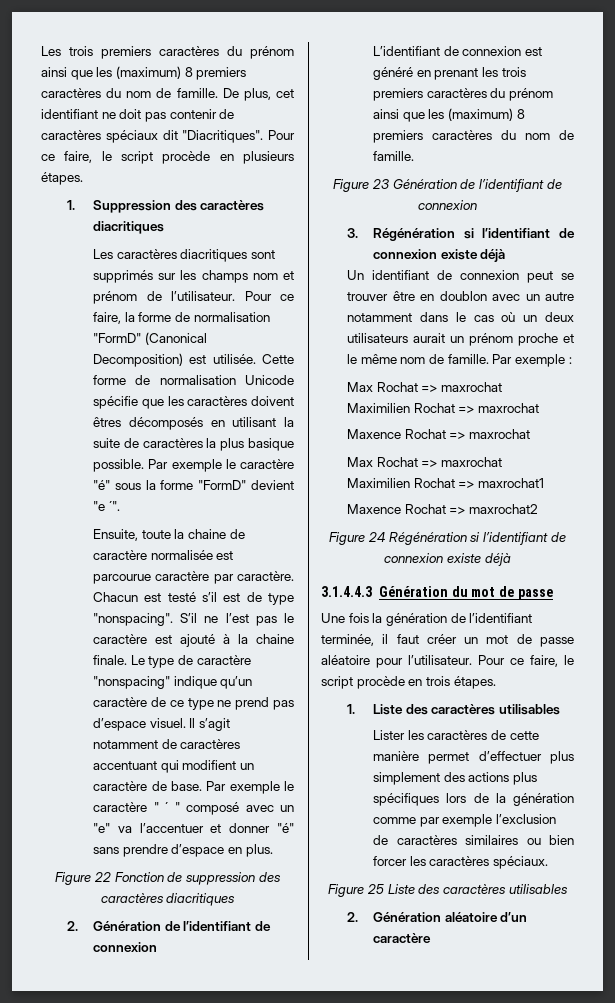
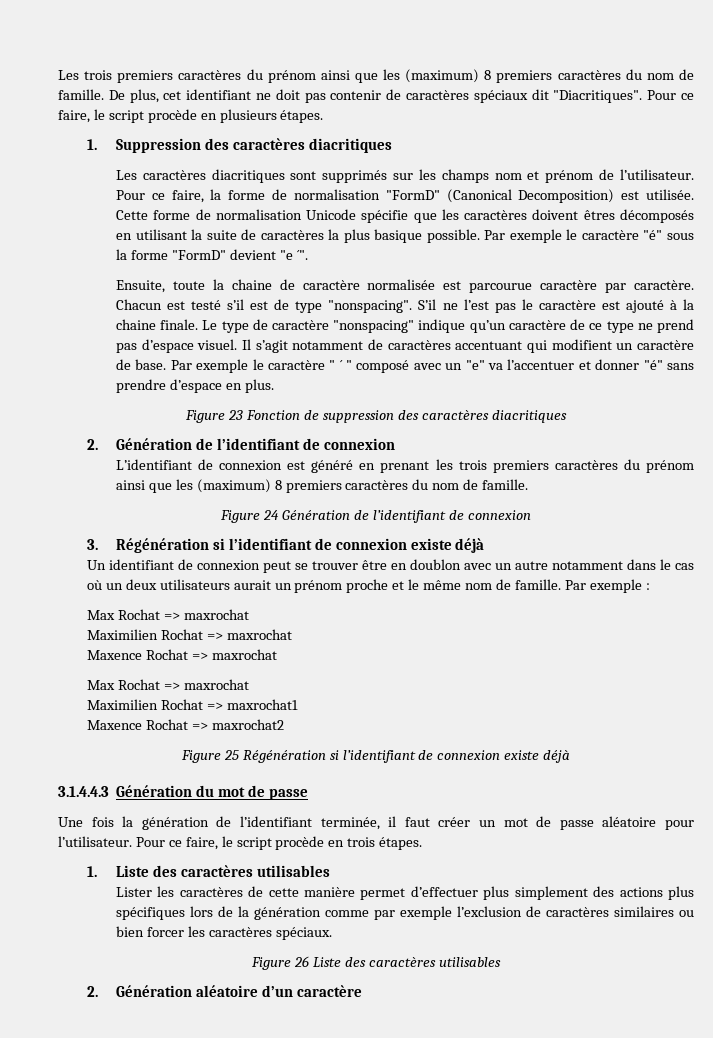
- Figure 22 Fonction de suppression des caractères diacritiques
+ Figure 23 Fonction de suppression des caractères diacritiques
- Figure 23 Génération de l’identifiant de connexion
+ Figure 24 Génération de l’identifiant de connexion
- Figure 24 Régénération si l’identifiant de connexion existe déjà
+ Figure 25 Régénération si l’identifiant de connexion existe déjà
- Figure 25 Liste des caractères utilisables
+ Figure 26 Liste des caractères utilisables

